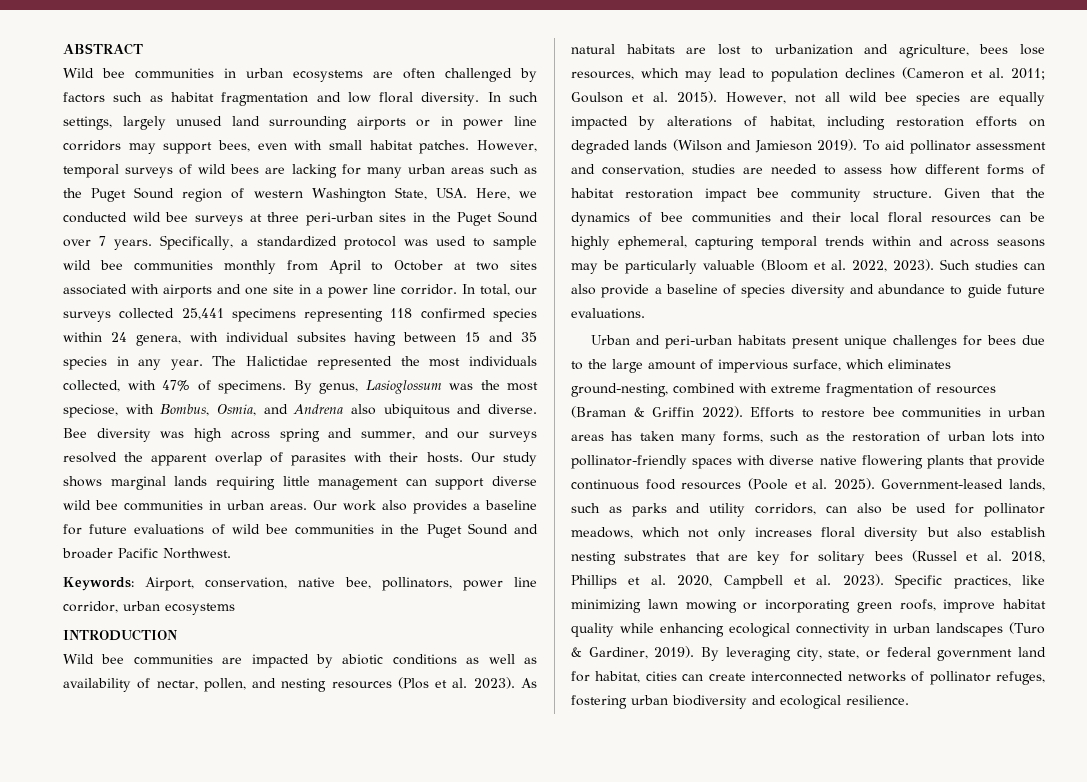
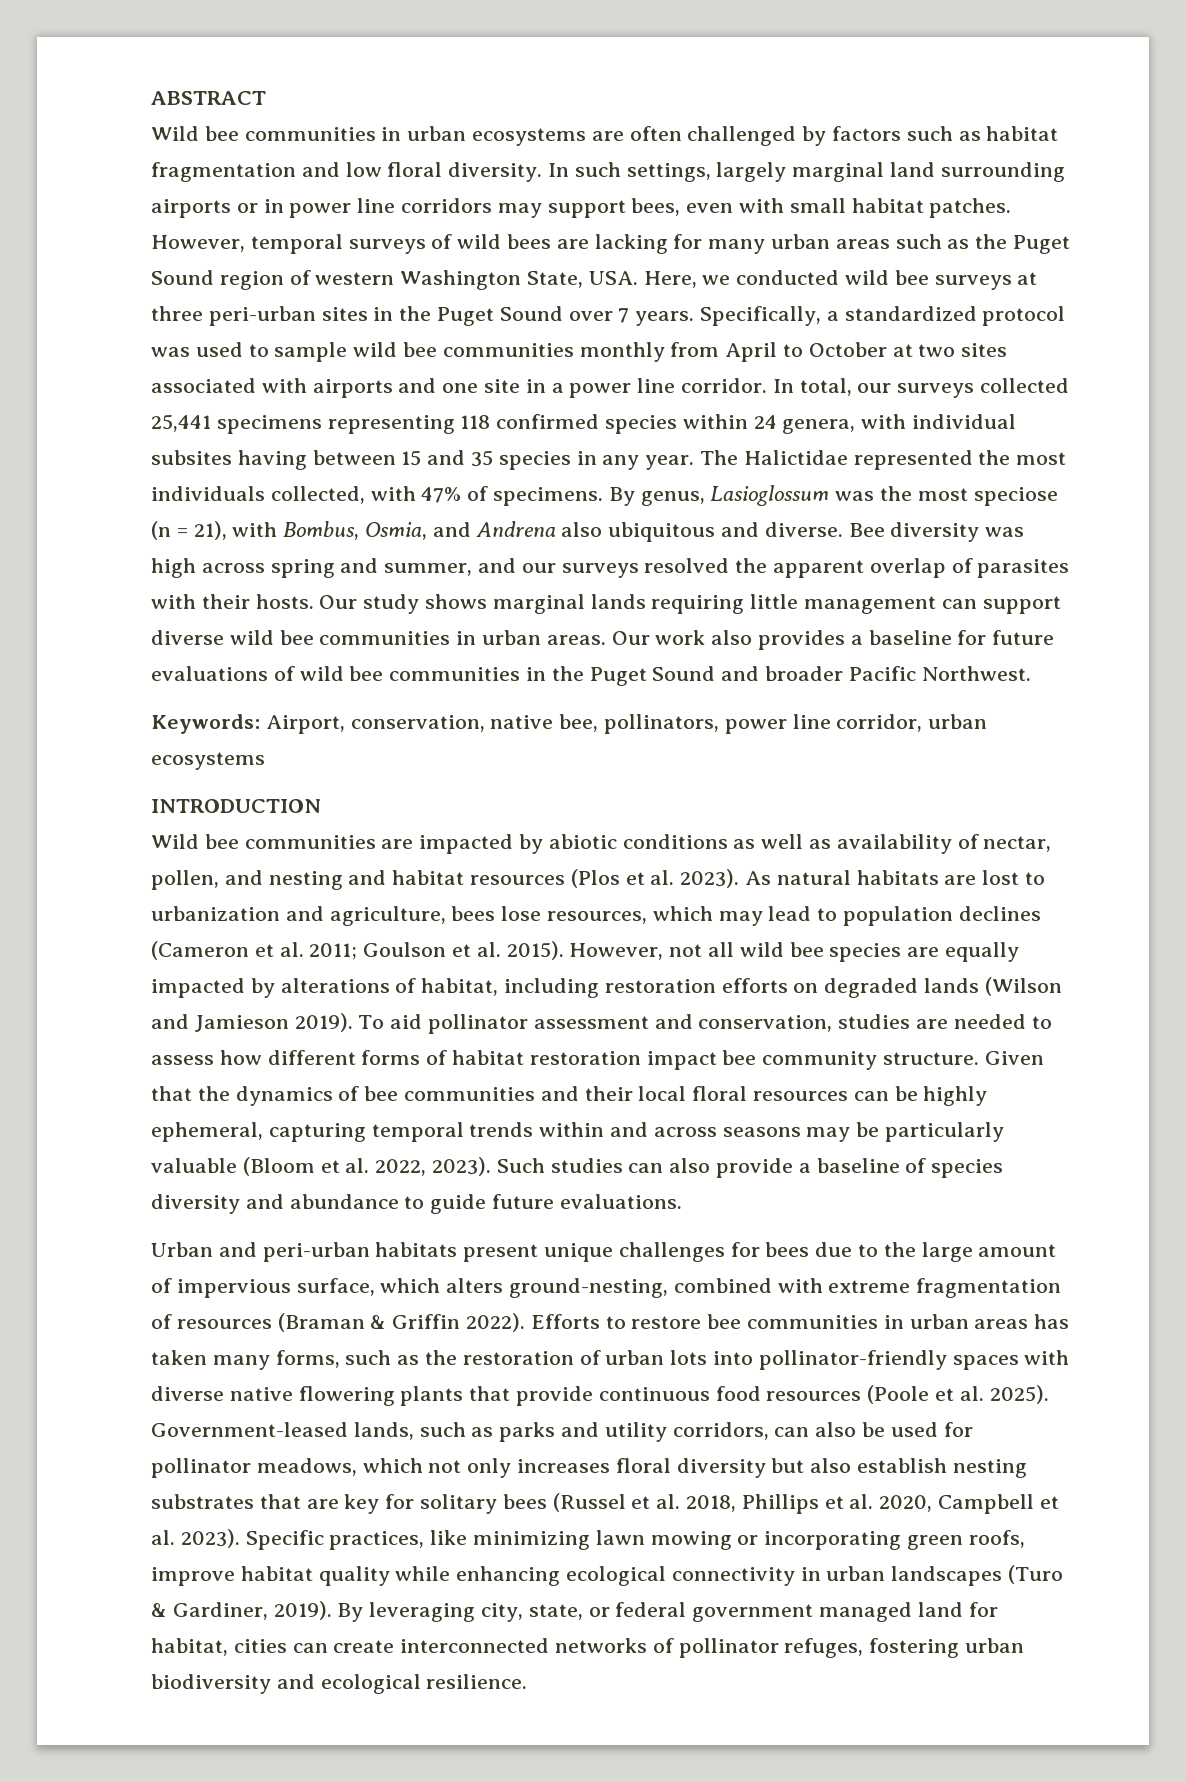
- In such settings, largely unused land surrounding airports or in power line corridors may support bees, even with small habitat patches.
+ In such settings, largely marginal land surrounding airports or in power line corridors may support bees, even with small habitat patches.
- By genus, Lasioglossum was the most speciose, with Bombus, Osmia, and Andrena also ubiquitous and diverse.
+ By genus, Lasioglossum was the most speciose (n = 21), with Bombus, Osmia, and Andrena also ubiquitous and diverse.
- Wild bee communities are impacted by abiotic conditions as well as availability of nectar, pollen, and nesting resources (Plos et al. 2023).
+ Wild bee communities are impacted by abiotic conditions as well as availability of nectar, pollen, and nesting and habitat resources (Plos et al. 2023).
- Urban and peri-urban habitats present unique challenges for bees due to the large amount of impervious surface, which eliminates ground-nesting, combined with extreme fragmentation of resources (Braman & Griffin 2022).
+ Urban and peri-urban habitats present unique challenges for bees due to the large amount of impervious surface, which alters ground-nesting, combined with extreme fragmentation of resources (Braman & Griffin 2022).
- By leveraging city, state, or federal government land for habitat, cities can create interconnected networks of pollinator refuges, fostering urban biodiversity and ecological resilience.
+ By leveraging city, state, or federal government managed land for habitat, cities can create interconnected networks of pollinator refuges, fostering urban biodiversity and ecological resilience.

